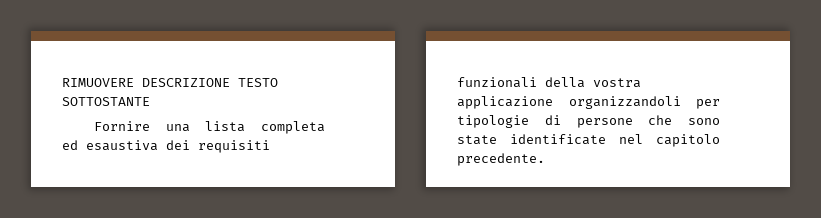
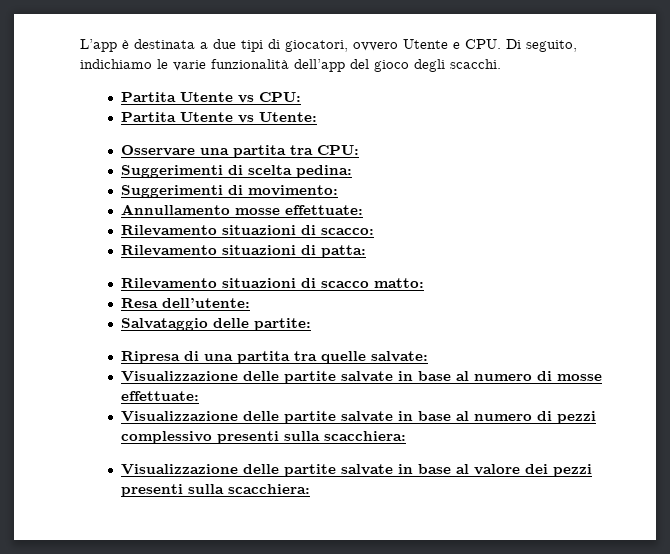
- RIMUOVERE DESCRIZIONE TESTO SOTTOSTANTE
- Fornire una lista completa ed esaustiva dei requisiti funzionali della vostra applicazione organizzandoli per tipologie di persone che sono state identificate nel capitolo precedente.
+ L’app è destinata a due tipi di giocatori, ovvero Utente e CPU. Di seguito, indichiamo le varie funzionalità dell’app del gioco degli scacchi.
+ Partita Utente vs CPU:
+ Partita Utente vs Utente:
+ Osservare una partita tra CPU:
+ Suggerimenti di scelta pedina:
+ Suggerimenti di movimento:
+ Annullamento mosse effettuate:
+ Rilevamento situazioni di scacco:
+ Rilevamento situazioni di patta:
+ Rilevamento situazioni di scacco matto:
+ Resa dell’utente:
+ Salvataggio delle partite:
+ Ripresa di una partita tra quelle salvate:
+ Visualizzazione delle partite salvate in base al numero di mosse effettuate:
+ Visualizzazione delle partite salvate in base al numero di pezzi complessivo presenti sulla scacchiera:
+ Visualizzazione delle partite salvate in base al valore dei pezzi presenti sulla scacchiera:

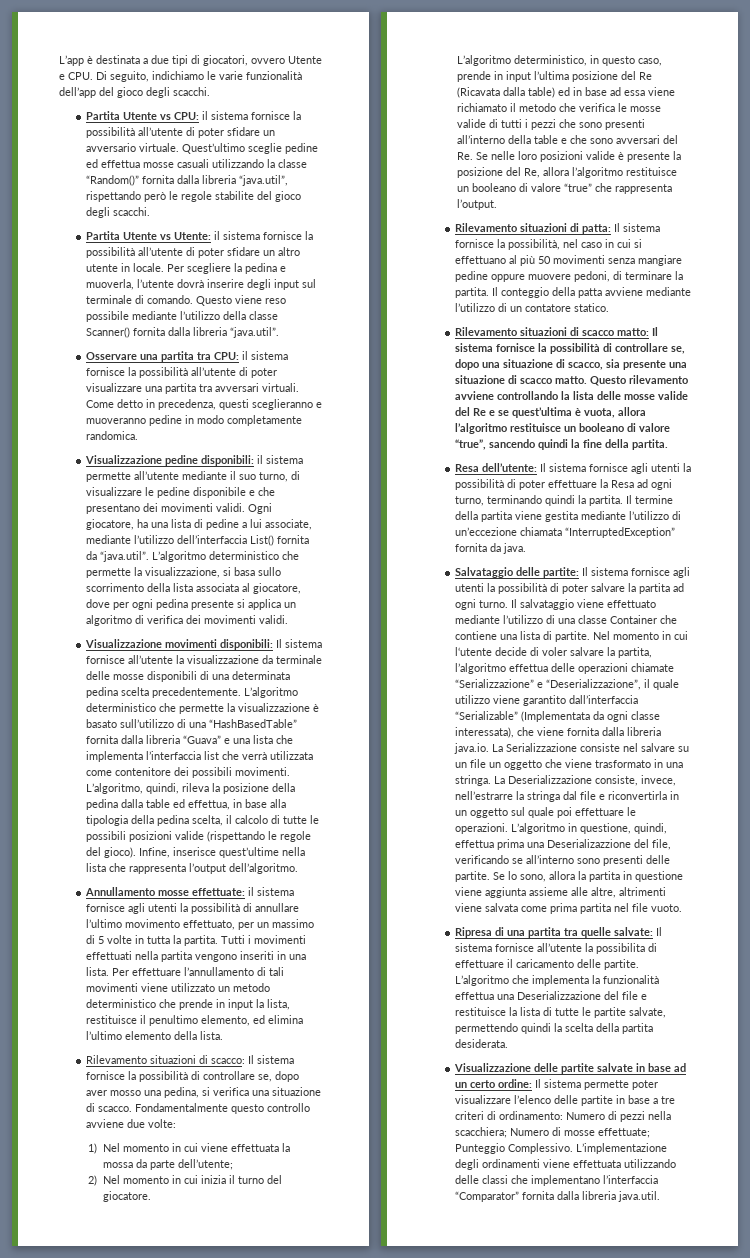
- Partita Utente vs CPU:
- Partita Utente vs Utente:
+ Partita Utente vs CPU: il sistema fornisce la possibilità all’utente di poter sfidare un avversario virtuale. Quest’ultimo sceglie pedine ed effettua mosse casuali utilizzando la classe “Random()” fornita dalla libreria “java.util”, rispettando però le regole stabilite del gioco degli scacchi.
+ Partita Utente vs Utente: il sistema fornisce la possibilità all’utente di poter sfidare un altro utente in locale. Per scegliere la pedina e muoverla, l’utente dovrà inserire degli input sul terminale di comando. Questo viene reso possibile mediante l’utilizzo della classe Scanner() fornita dalla libreria “java.util”.
- Osservare una partita tra CPU:
- Suggerimenti di scelta pedina:
- Suggerimenti di movimento:
- Annullamento mosse effettuate:
- Rilevamento situazioni di scacco:
- Rilevamento situazioni di patta:
+ Osservare una partita tra CPU: il sistema fornisce la possibilità all’utente di poter visualizzare una partita tra avversari virtuali. Come detto in precedenza, questi sceglieranno e muoveranno pedine in modo completamente randomica.
+ Visualizzazione pedine disponibili: il sistema permette all’utente mediante il suo turno, di visualizzare le pedine disponibile e che presentano dei movimenti validi. Ogni giocatore, ha una lista di pedine a lui associate, mediante l’utilizzo dell’interfaccia List() fornita da “java.util”. L’algoritmo deterministico che permette la visualizzazione, si basa sullo scorrimento della lista associata al giocatore, dove per ogni pedina presente si applica un algoritmo di verifica dei movimenti validi.
+ Visualizzazione movimenti disponibili: Il sistema fornisce all’utente la visualizzazione da terminale delle mosse disponibili di una determinata pedina scelta precedentemente. L’algoritmo deterministico che permette la visualizzazione è basato sull’utilizzo di una “HashBasedTable” fornita dalla libreria “Guava” e una lista che implementa l’interfaccia list che verrà utilizzata come contenitore dei possibili movimenti. L’algoritmo, quindi, rileva la posizione della pedina dalla table ed effettua, in base alla tipologia della pedina scelta, il calcolo di tutte le possibili posizioni valide (rispettando le regole del gioco). Infine, inserisce quest’ultime nella lista che rappresenta l’output dell’algoritmo.
+ Annullamento mosse effettuate: il sistema fornisce agli utenti la possibilità di annullare l’ultimo movimento effettuato, per un massimo di 5 volte in tutta la partita. Tutti i movimenti effettuati nella partita vengono inseriti in una lista. Per effettuare l’annullamento di tali movimenti viene utilizzato un metodo deterministico che prende in input la lista, restituisce il penultimo elemento, ed elimina l’ultimo elemento della lista.
+ Rilevamento situazioni di scacco: Il sistema fornisce la possibilità di controllare se, dopo aver mosso una pedina, si verifica una situazione di scacco. Fondamentalmente questo controllo avviene due volte:
+ 1) Nel momento in cui viene effettuata la mossa da parte dell’utente;
+ 2) Nel momento in cui inizia il turno del giocatore.
+ L’algoritmo deterministico, in questo caso, prende in input l’ultima posizione del Re (Ricavata dalla table) ed in base ad essa viene richiamato il metodo che verifica le mosse valide di tutti i pezzi che sono presenti all’interno della table e che sono avversari del Re. Se nelle loro posizioni valide è presente la posizione del Re, allora l’algoritmo restituisce un booleano di valore “true” che rappresenta l’output.
+ Rilevamento situazioni di patta: Il sistema fornisce la possibilità, nel caso in cui si effettuano al più 50 movimenti senza mangiare pedine oppure muovere pedoni, di terminare la partita. Il conteggio della patta avviene mediante l’utilizzo di un contatore statico.
- Rilevamento situazioni di scacco matto:
- Resa dell’utente:
- Salvataggio delle partite:
+ Rilevamento situazioni di scacco matto: Il sistema fornisce la possibilità di controllare se, dopo una situazione di scacco, sia presente una situazione di scacco matto. Questo rilevamento avviene controllando la lista delle mosse valide del Re e se quest’ultima è vuota, allora l’algoritmo restituisce un booleano di valore “true”, sancendo quindi la fine della partita.
+ Resa dell’utente: Il sistema fornisce agli utenti la possibilità di poter effettuare la Resa ad ogni turno, terminando quindi la partita. Il termine della partita viene gestita mediante l’utilizzo di un’eccezione chiamata “InterruptedException” fornita da java.
+ Salvataggio delle partite: Il sistema fornisce agli utenti la possibilità di poter salvare la partita ad ogni turno. Il salvataggio viene effettuato mediante l’utilizzo di una classe Container che contiene una lista di partite. Nel momento in cui l‘utente decide di voler salvare la partita, l’algoritmo effettua delle operazioni chiamate “Serializzazione” e “Deserializzazione”, il quale utilizzo viene garantito dall’interfaccia “Serializable” (Implementata da ogni classe interessata), che viene fornita dalla libreria java.io. La Serializzazione consiste nel salvare su un file un oggetto che viene trasformato in una stringa. La Deserializzazione consiste, invece, nell’estrarre la stringa dal file e riconvertirla in un oggetto sul quale poi effettuare le operazioni. L’algoritmo in questione, quindi, effettua prima una Deserializazzione del file, verificando se all’interno sono presenti delle partite. Se lo sono, allora la partita in questione viene aggiunta assieme alle altre, altrimenti viene salvata come prima partita nel file vuoto.
- Ripresa di una partita tra quelle salvate:
- Visualizzazione delle partite salvate in base al numero di mosse effettuate:
- Visualizzazione delle partite salvate in base al numero di pezzi complessivo presenti sulla scacchiera:
- Visualizzazione delle partite salvate in base al valore dei pezzi presenti sulla scacchiera:
+ Ripresa di una partita tra quelle salvate: Il sistema fornisce all’utente la possibilita di effettuare il caricamento delle partite. L’algoritmo che implementa la funzionalità effettua una Deserializzazione del file e restituisce la lista di tutte le partite salvate, permettendo quindi la scelta della partita desiderata.
+ Visualizzazione delle partite salvate in base ad un certo ordine: Il sistema permette poter visualizzare l’elenco delle partite in base a tre criteri di ordinamento: Numero di pezzi nella scacchiera; Numero di mosse effettuate; Punteggio Complessivo. L’implementazione degli ordinamenti viene effettuata utilizzando delle classi che implementano l’interfaccia “Comparator” fornita dalla libreria java.util.

